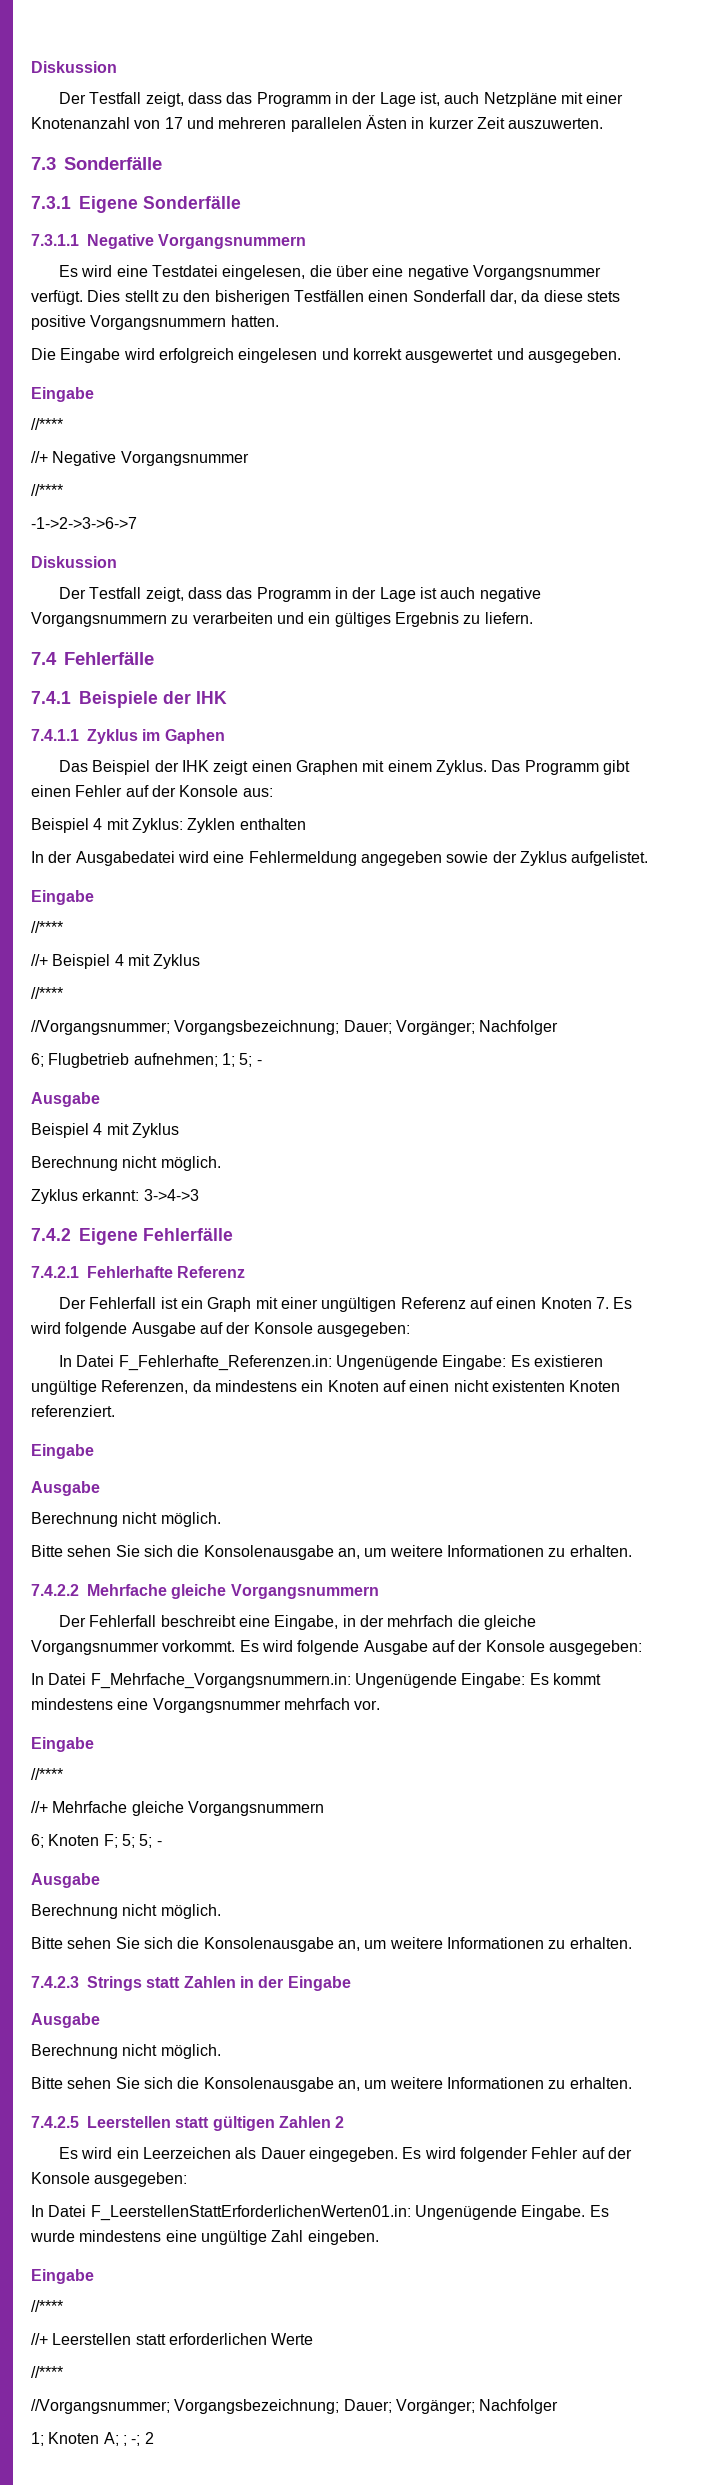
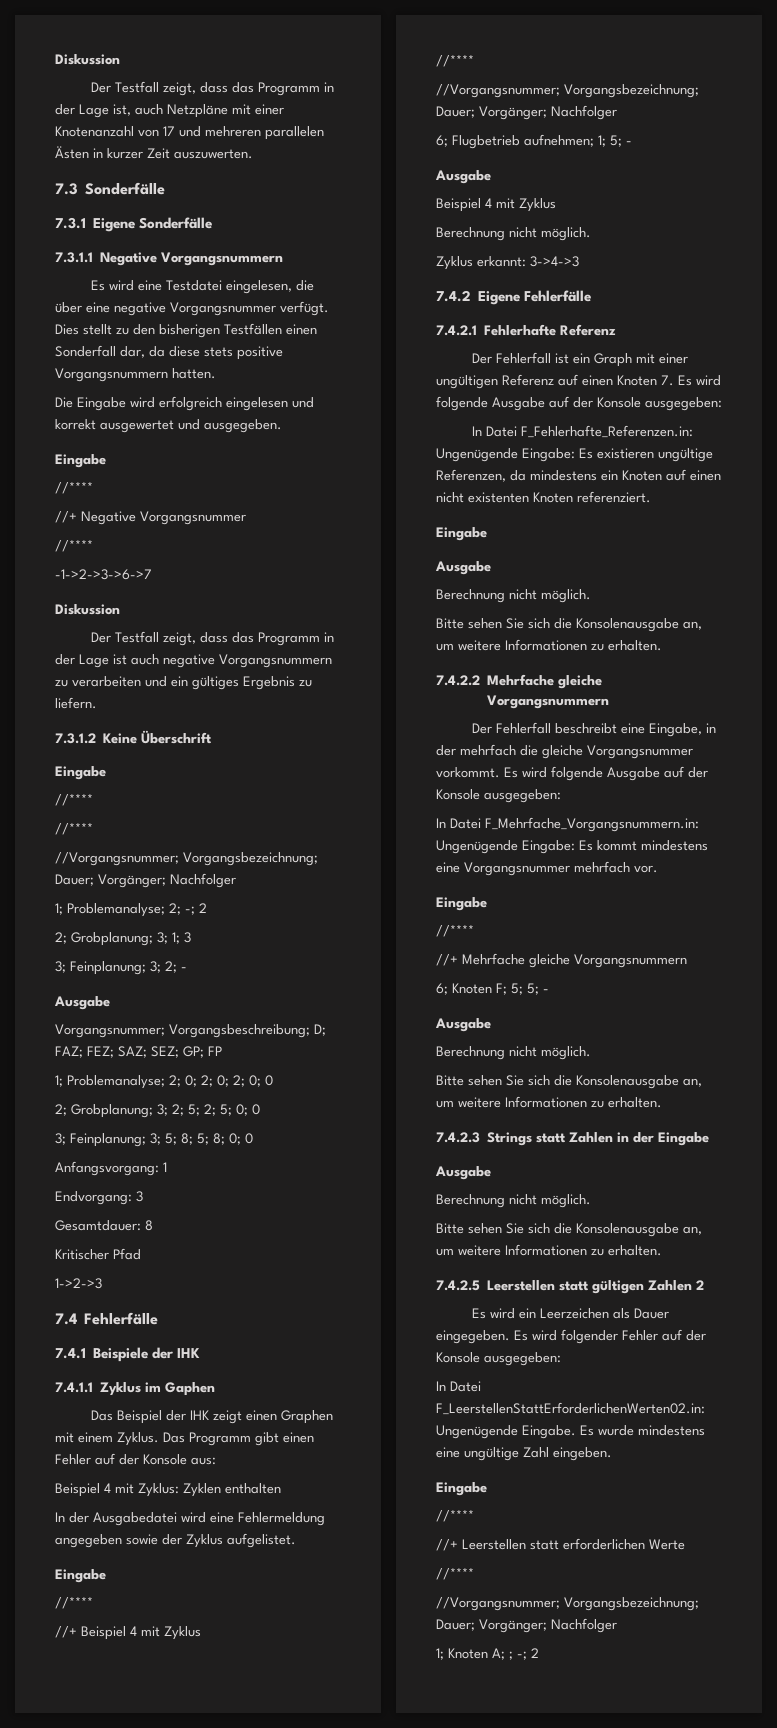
+ 7.3.1.2 Keine Überschrift
+ Eingabe
+ //****
+ //****
+ //Vorgangsnummer; Vorgangsbezeichnung; Dauer; Vorgänger; Nachfolger
+ 1; Problemanalyse; 2; -; 2
+ 2; Grobplanung; 3; 1; 3
+ 3; Feinplanung; 3; 2; -
+ Ausgabe
+ Vorgangsnummer; Vorgangsbeschreibung; D; FAZ; FEZ; SAZ; SEZ; GP; FP
+ 1; Problemanalyse; 2; 0; 2; 0; 2; 0; 0
+ 2; Grobplanung; 3; 2; 5; 2; 5; 0; 0
+ 3; Feinplanung; 3; 5; 8; 5; 8; 0; 0
+ Anfangsvorgang: 1
+ Endvorgang: 3
+ Gesamtdauer: 8
+ Kritischer Pfad
+ 1->2->3
- In Datei F_LeerstellenStattErforderlichenWerten01.in: Ungenügende Eingabe.
+ In Datei F_LeerstellenStattErforderlichenWerten02.in: Ungenügende Eingabe.

